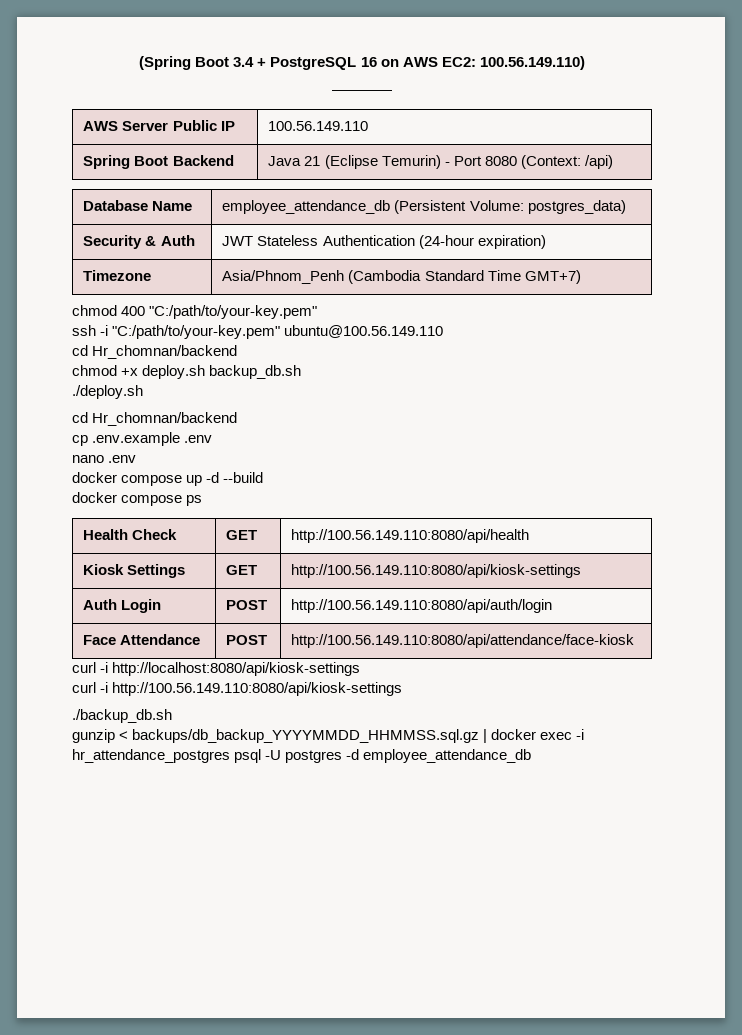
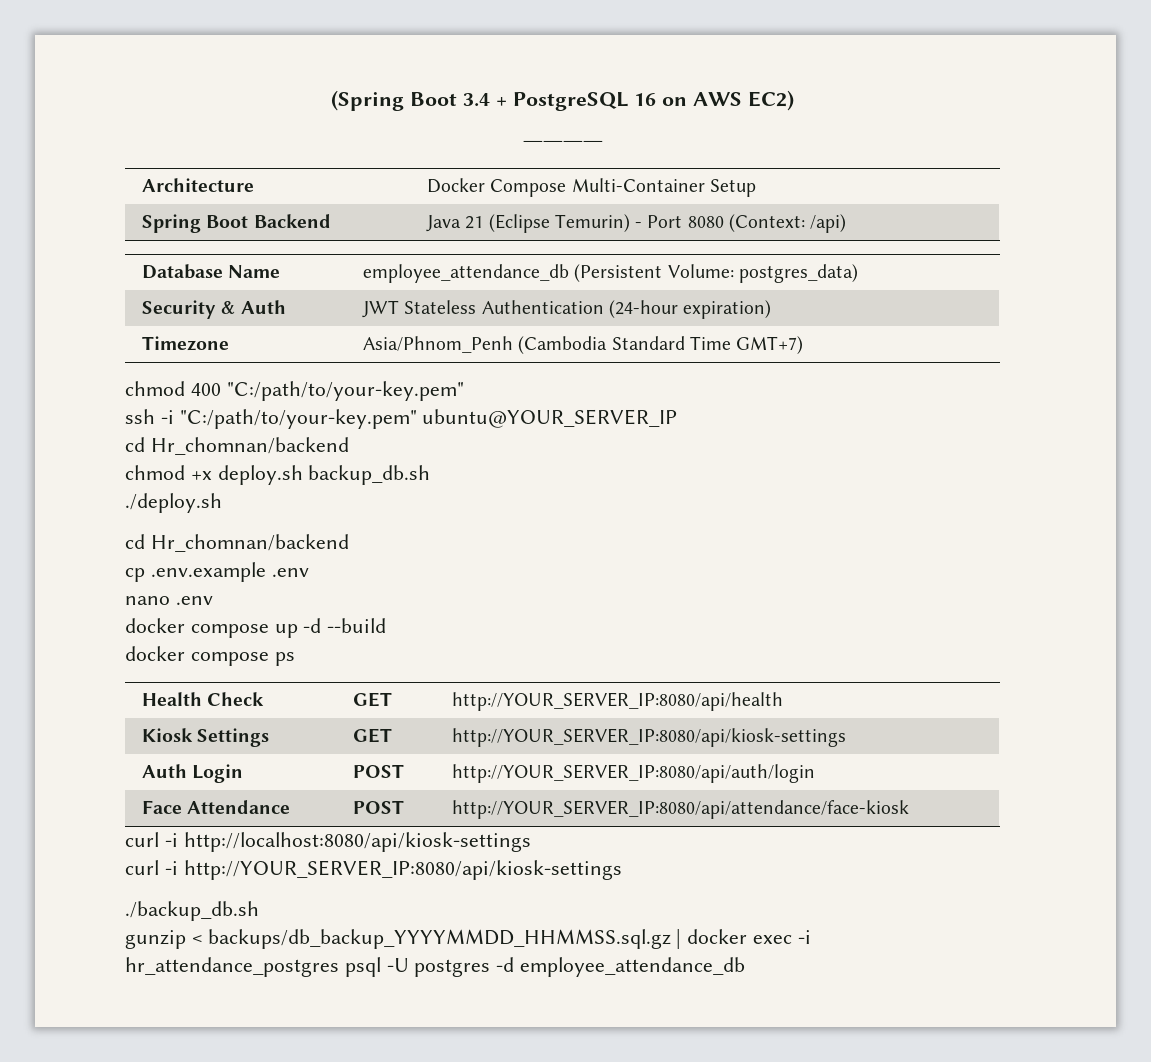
- (Spring Boot 3.4 + PostgreSQL 16 on AWS EC2: 100.56.149.110)
+ (Spring Boot 3.4 + PostgreSQL 16 on AWS EC2)
- AWS Server Public IP | 100.56.149.110
+ Architecture | Docker Compose Multi-Container Setup
- ssh -i "C:/path/to/your-key.pem" ubuntu@100.56.149.110
+ ssh -i "C:/path/to/your-key.pem" ubuntu@YOUR_SERVER_IP
- Health Check | GET | http://100.56.149.110:8080/api/health
+ Health Check | GET | http://YOUR_SERVER_IP:8080/api/health
- Kiosk Settings | GET | http://100.56.149.110:8080/api/kiosk-settings
+ Kiosk Settings | GET | http://YOUR_SERVER_IP:8080/api/kiosk-settings
- Auth Login | POST | http://100.56.149.110:8080/api/auth/login
+ Auth Login | POST | http://YOUR_SERVER_IP:8080/api/auth/login
- Face Attendance | POST | http://100.56.149.110:8080/api/attendance/face-kiosk
+ Face Attendance | POST | http://YOUR_SERVER_IP:8080/api/attendance/face-kiosk
- curl -i http://100.56.149.110:8080/api/kiosk-settings
+ curl -i http://YOUR_SERVER_IP:8080/api/kiosk-settings

